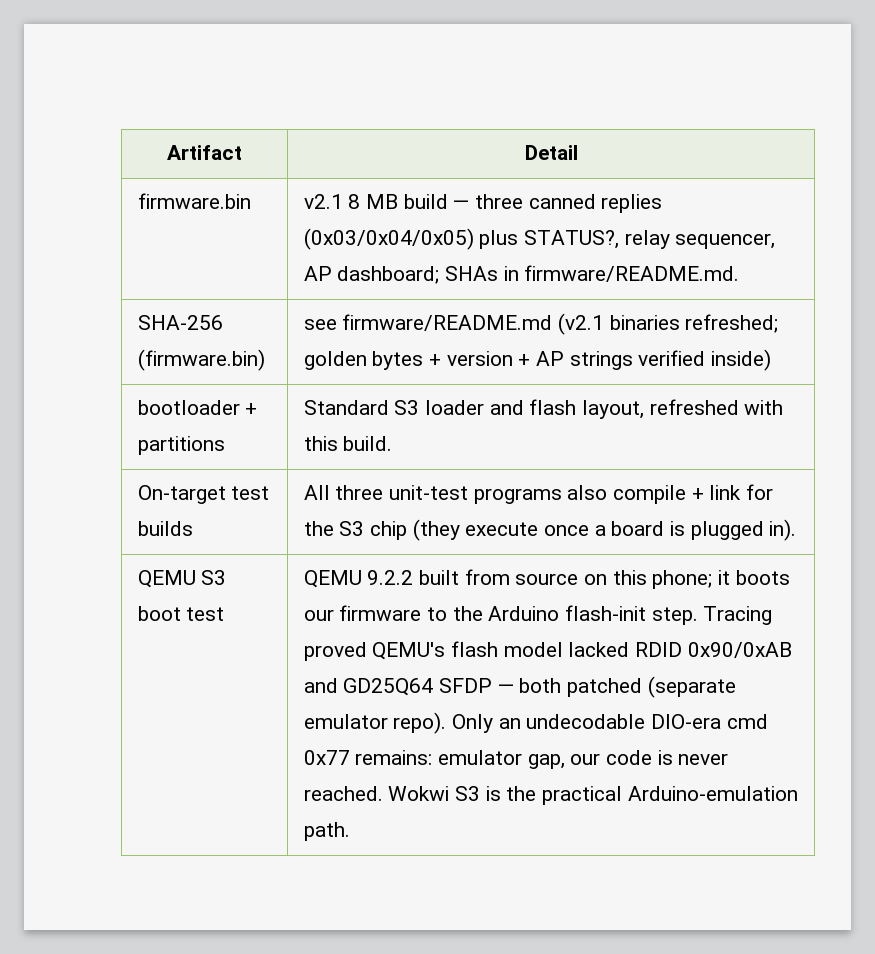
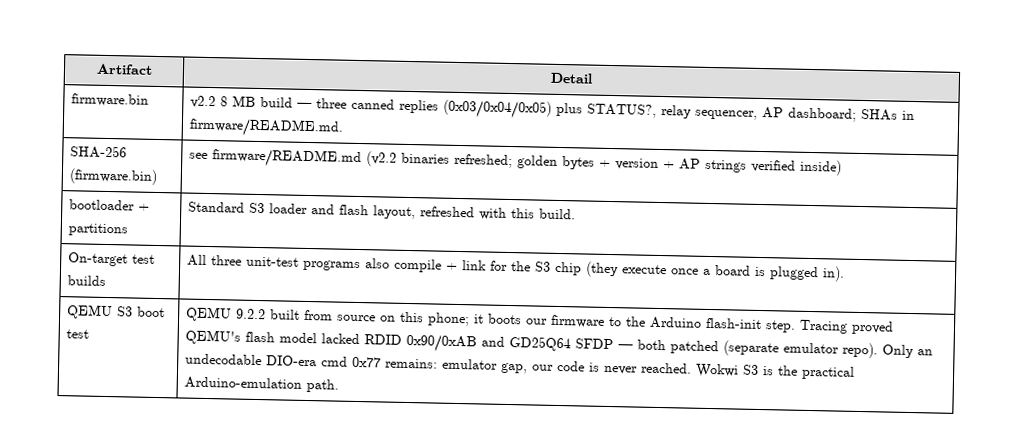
- firmware.bin | v2.1 8 MB build — three canned replies (0x03/0x04/0x05) plus STATUS?, relay sequencer, AP dashboard; SHAs in firmware/README.md.
+ firmware.bin | v2.2 8 MB build — three canned replies (0x03/0x04/0x05) plus STATUS?, relay sequencer, AP dashboard; SHAs in firmware/README.md.
- SHA-256 (firmware.bin) | see firmware/README.md (v2.1 binaries refreshed; golden bytes + version + AP strings verified inside)
+ SHA-256 (firmware.bin) | see firmware/README.md (v2.2 binaries refreshed; golden bytes + version + AP strings verified inside)

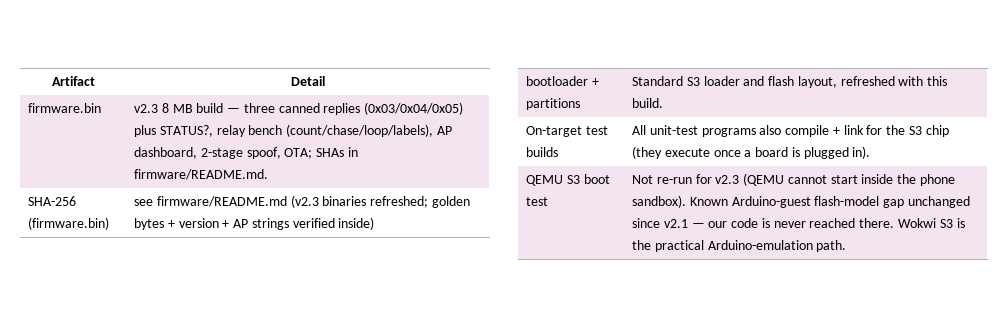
- firmware.bin | v2.2 8 MB build — three canned replies (0x03/0x04/0x05) plus STATUS?, relay sequencer, AP dashboard; SHAs in firmware/README.md.
+ firmware.bin | v2.3 8 MB build — three canned replies (0x03/0x04/0x05) plus STATUS?, relay bench (count/chase/loop/labels), AP dashboard, 2-stage spoof, OTA; SHAs in firmware/README.md.
- SHA-256 (firmware.bin) | see firmware/README.md (v2.2 binaries refreshed; golden bytes + version + AP strings verified inside)
+ SHA-256 (firmware.bin) | see firmware/README.md (v2.3 binaries refreshed; golden bytes + version + AP strings verified inside)
- On-target test builds | All three unit-test programs also compile + link for the S3 chip (they execute once a board is plugged in).
+ On-target test builds | All unit-test programs also compile + link for the S3 chip (they execute once a board is plugged in).
- QEMU 9.2.2 built from source on this phone; it boots our firmware to the Arduino flash-init step. Tracing proved QEMU's flash model lacked RDID 0x90/0xAB and GD25Q64 SFDP — both patched (separate emulator repo). Only an undecodable DIO-era cmd 0x77 remains: emulator gap, our code is never reached.
+ Not re-run for v2.3 (QEMU cannot start inside the phone sandbox). Known Arduino-guest flash-model gap unchanged since v2.1 — our code is never reached there.

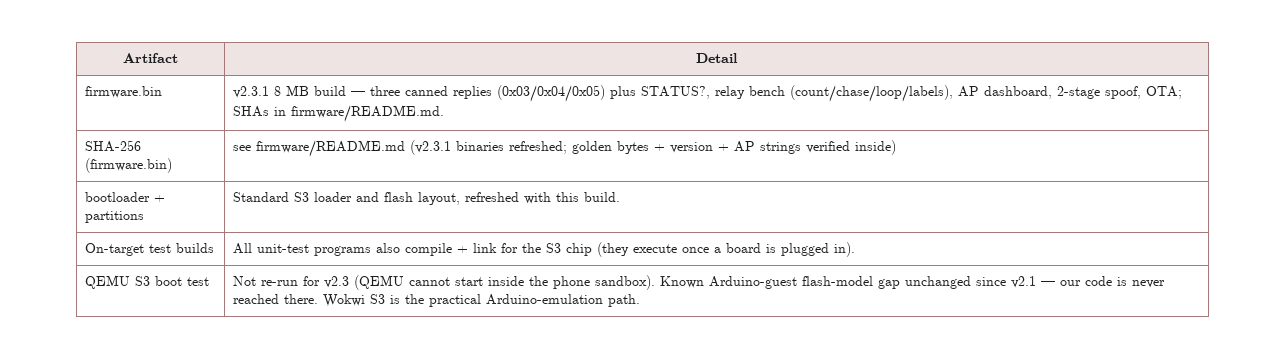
- firmware.bin | v2.3 8 MB build — three canned replies (0x03/0x04/0x05) plus STATUS?, relay bench (count/chase/loop/labels), AP dashboard, 2-stage spoof, OTA; SHAs in firmware/README.md.
+ firmware.bin | v2.3.1 8 MB build — three canned replies (0x03/0x04/0x05) plus STATUS?, relay bench (count/chase/loop/labels), AP dashboard, 2-stage spoof, OTA; SHAs in firmware/README.md.
- SHA-256 (firmware.bin) | see firmware/README.md (v2.3 binaries refreshed; golden bytes + version + AP strings verified inside)
+ SHA-256 (firmware.bin) | see firmware/README.md (v2.3.1 binaries refreshed; golden bytes + version + AP strings verified inside)

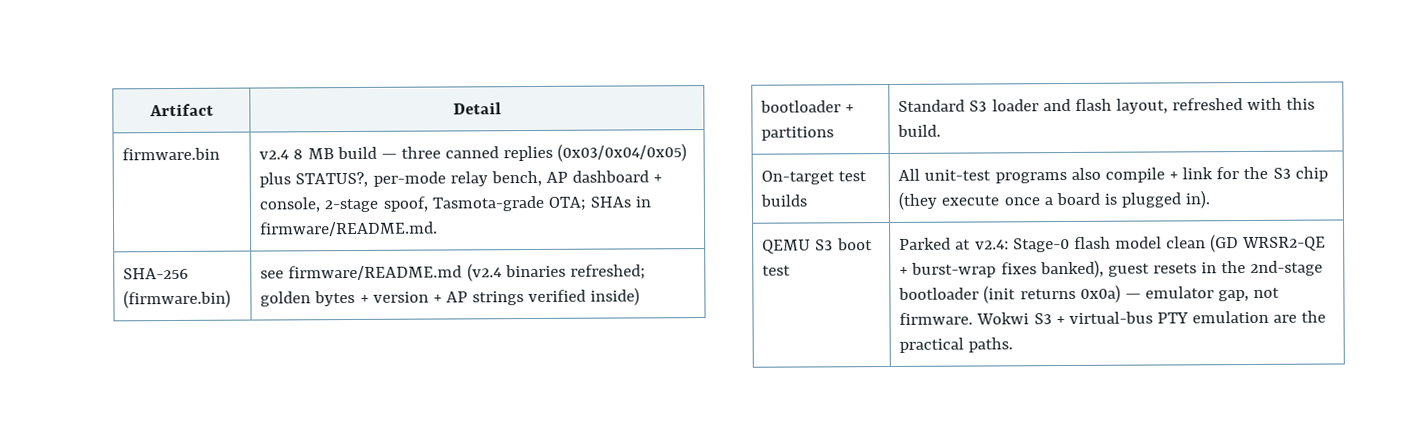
- firmware.bin | v2.3.1 8 MB build — three canned replies (0x03/0x04/0x05) plus STATUS?, relay bench (count/chase/loop/labels), AP dashboard, 2-stage spoof, OTA; SHAs in firmware/README.md.
+ firmware.bin | v2.4 8 MB build — three canned replies (0x03/0x04/0x05) plus STATUS?, per-mode relay bench, AP dashboard + console, 2-stage spoof, Tasmota-grade OTA; SHAs in firmware/README.md.
- SHA-256 (firmware.bin) | see firmware/README.md (v2.3.1 binaries refreshed; golden bytes + version + AP strings verified inside)
+ SHA-256 (firmware.bin) | see firmware/README.md (v2.4 binaries refreshed; golden bytes + version + AP strings verified inside)
- Not re-run for v2.3 (QEMU cannot start inside the phone sandbox). Known Arduino-guest flash-model gap unchanged since v2.1 — our code is never reached there. Wokwi S3 is the practical Arduino-emulation path.
+ Parked at v2.4: Stage-0 flash model clean (GD WRSR2-QE + burst-wrap fixes banked), guest resets in the 2nd-stage bootloader (init returns 0x0a) — emulator gap, not firmware. Wokwi S3 + virtual-bus PTY emulation are the practical paths.

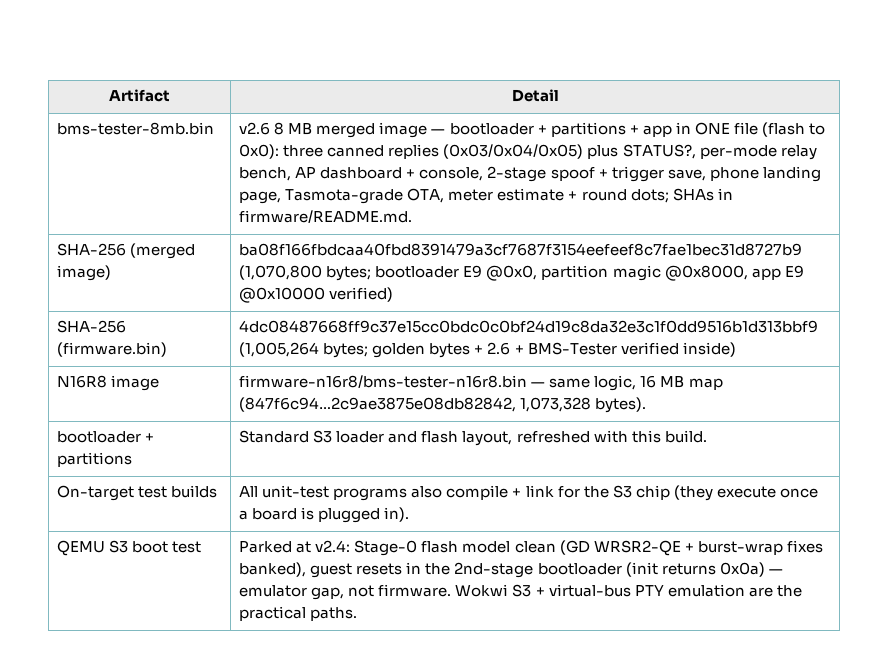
- firmware.bin | v2.4 8 MB build — three canned replies (0x03/0x04/0x05) plus STATUS?, per-mode relay bench, AP dashboard + console, 2-stage spoof, Tasmota-grade OTA; SHAs in firmware/README.md.
- SHA-256 (firmware.bin) | see firmware/README.md (v2.4 binaries refreshed; golden bytes + version + AP strings verified inside)
+ bms-tester-8mb.bin | v2.6 8 MB merged image — bootloader + partitions + app in ONE file (flash to 0x0): three canned replies (0x03/0x04/0x05) plus STATUS?, per-mode relay bench, AP dashboard + console, 2-stage spoof + trigger save, phone landing page, Tasmota-grade OTA, meter estimate + round dots; SHAs in firmware/README.md.
+ SHA-256 (merged image) | ba08f166fbdcaa40fbd8391479a3cf7687f3154eefeef8c7fae1bec31d8727b9 (1,070,800 bytes; bootloader E9 @0x0, partition magic @0x8000, app E9 @0x10000 verified)
+ SHA-256 (firmware.bin) | 4dc08487668ff9c37e15cc0bdc0c0bf24d19c8da32e3c1f0dd9516b1d313bbf9 (1,005,264 bytes; golden bytes + 2.6 + BMS-Tester verified inside)
+ N16R8 image | firmware-n16r8/bms-tester-n16r8.bin — same logic, 16 MB map (847f6c94…2c9ae3875e08db82842, 1,073,328 bytes).

